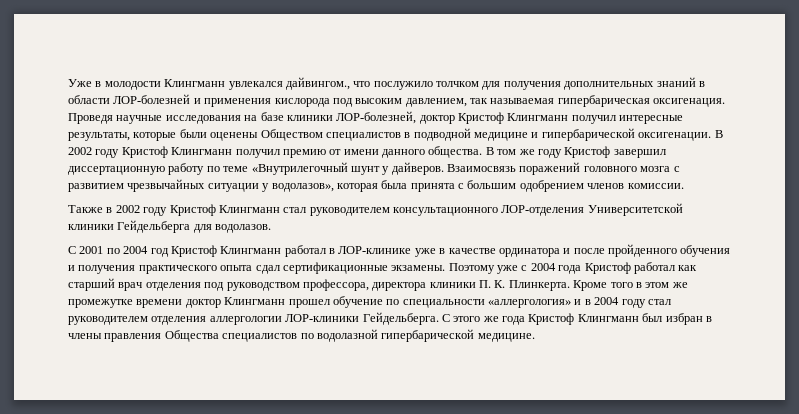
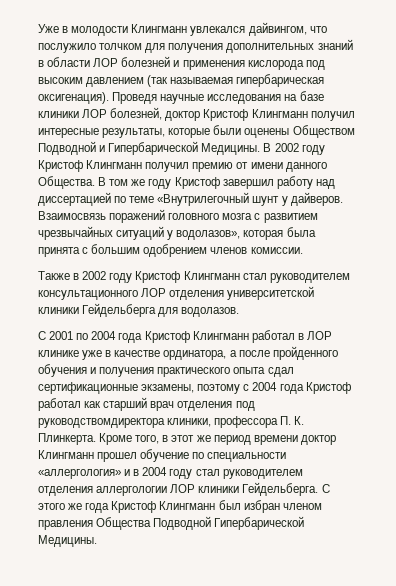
- Уже в молодости Клингманн увлекался дайвингом., что послужило толчком для получения дополнительных знаний в области ЛОР-болезней и применения кислорода под высоким давлением, так называемая гипербарическая оксигенация.
+ Уже в молодости Клингманн увлекался дайвингом, что послужило толчком для получения дополнительных знаний в области ЛОР болезней и применения кислорода под высоким давлением (так называемая гипербарическая оксигенация).
- Проведя научные исследования на базе клиники ЛОР-болезней, доктор Кристоф Клингманн получил интересные результаты, которые были оценены Обществом специалистов в подводной медицине и гипербарической оксигенации.
+ Проведя научные исследования на базе клиники ЛОР болезней, доктор Кристоф Клингманн получил интересные результаты, которые были оценены Обществом Подводной и Гипербарической Медицины.
- В 2002 году Кристоф Клингманн получил премию от имени данного общества.
+ В 2002 году Кристоф Клингманн получил премию от имени данного Общества.
- В том же году Кристоф завершил диссертационную работу по теме «Внутрилегочный шунт у дайверов.
+ В том же году Кристоф завершил работу над диссертацией по теме «Внутрилегочный шунт у дайверов.
- Взаимосвязь поражений головного мозга с развитием чрезвычайных ситуации у водолазов», которая была принята с большим одобрением членов комиссии.
+ Взаимосвязь поражений головного мозга с развитием чрезвычайных ситуаций у водолазов», которая была принята с большим одобрением членов комиссии.
- Также в 2002 году Кристоф Клингманн стал руководителем консультационного ЛОР-отделения Университетской клиники Гейдельберга для водолазов.
+ Также в 2002 году Кристоф Клингманн стал руководителем консультационного ЛОР отделения университетской клиники Гейдельберга для водолазов.
- С 2001 по 2004 год Кристоф Клингманн работал в ЛОР-клинике уже в качестве ординатора и после пройденного обучения и получения практического опыта сдал сертификационные экзамены. Поэтому уже с 2004 года Кристоф работал как старший врач отделения под руководством профессора, директора клиники П. К. Плинкерта. Кроме того в этом же промежутке времени доктор Клингманн прошел обучение по специальности «аллергология» и в 2004 году стал руководителем отделения аллергологии ЛОР-клиники Гейдельберга.
+ С 2001 по 2004 года Кристоф Клингманн работал в ЛОР клинике уже в качестве ординатора, а после пройденного обучения и получения практического опыта сдал сертификационные экзамены, поэтому с 2004 года Кристоф работал как старший врач отделения под руководствомдиректора клиники, профессора П. К. Плинкерта. Кроме того, в этот же период времени доктор Клингманн прошел обучение по специальности «аллергология» и в 2004 году стал руководителем отделения аллергологии ЛОР клиники Гейдельберга.
- С этого же года Кристоф Клингманн был избран в члены правления Общества специалистов по водолазной гипербарической медицине.
+ С этого же года Кристоф Клингманн был избран членом правления Общества Подводной Гипербарической Медицины.

